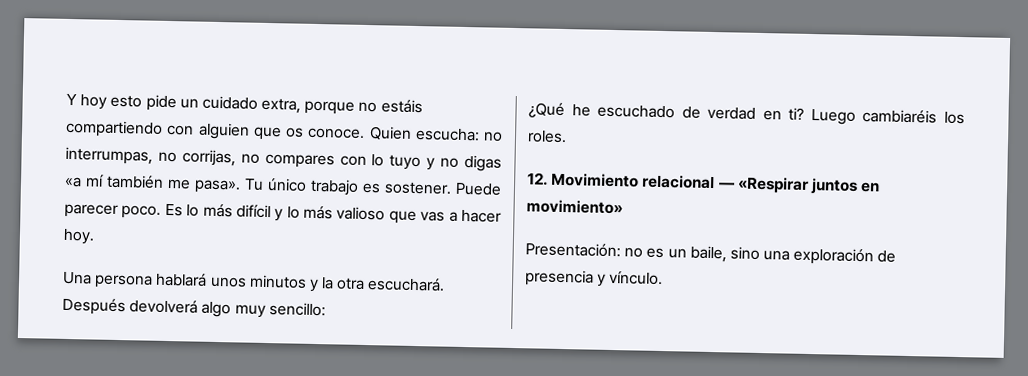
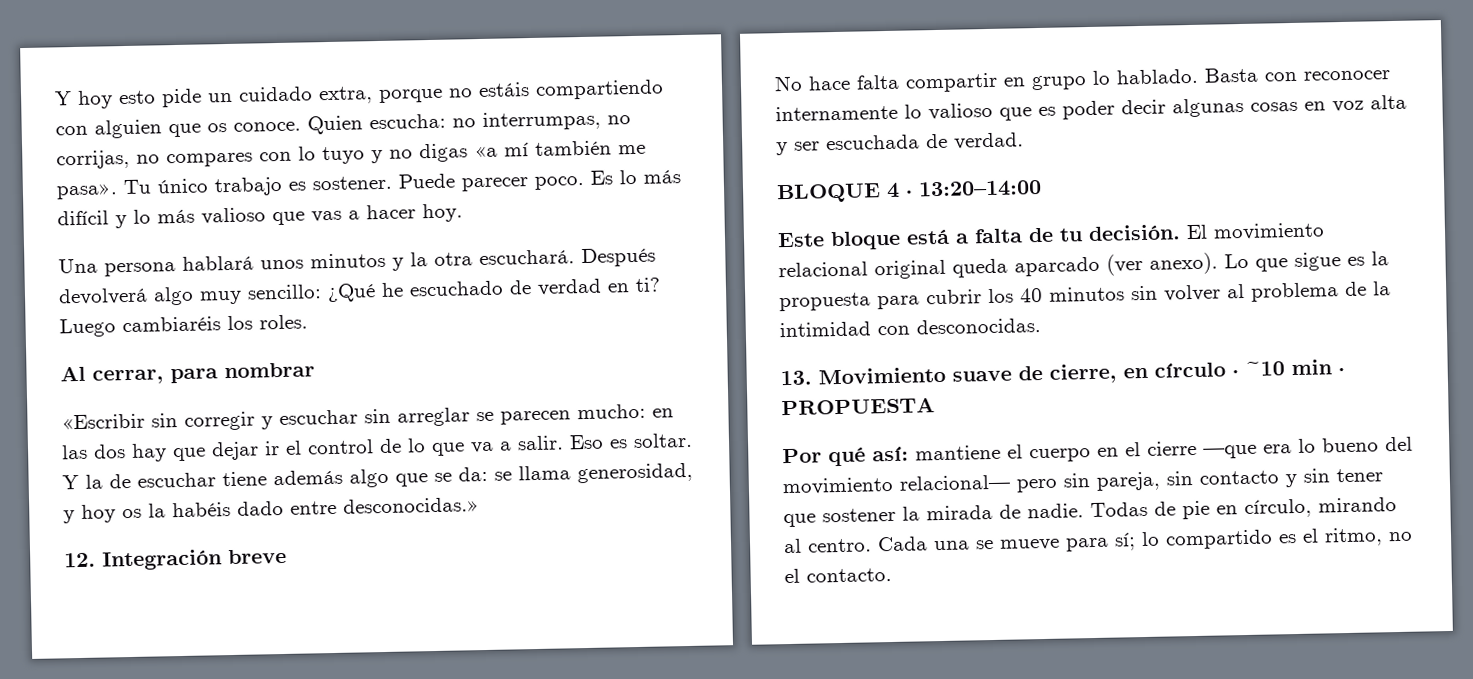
- Después devolverá algo muy sencillo:
- ¿Qué he escuchado de verdad en ti?
+ Después devolverá algo muy sencillo: ¿Qué he escuchado de verdad en ti?
- 12. Movimiento relacional — «Respirar juntos en movimiento»
- Presentación: no es un baile, sino una exploración de presencia y vínculo.
+ Al cerrar, para nombrar
+ «Escribir sin corregir y escuchar sin arreglar se parecen mucho: en las dos hay que dejar ir el control de lo que va a salir. Eso es soltar. Y la de escuchar tiene además algo que se da: se llama generosidad, y hoy os la habéis dado entre desconocidas.»
+ 12. Integración breve
+ No hace falta compartir en grupo lo hablado. Basta con reconocer internamente lo valioso que es poder decir algunas cosas en voz alta y ser escuchada de verdad.
+ BLOQUE 4 · 13:20–14:00
+ Este bloque está a falta de tu decisión. El movimiento relacional original queda aparcado (ver anexo). Lo que sigue es la propuesta para cubrir los 40 minutos sin volver al problema de la intimidad con desconocidas.
+ 13. Movimiento suave de cierre, en círculo · ~10 min · PROPUESTA
+ Por qué así: mantiene el cuerpo en el cierre —que era lo bueno del movimiento relacional— pero sin pareja, sin contacto y sin tener que sostener la mirada de nadie. Todas de pie en círculo, mirando al centro. Cada una se mueve para sí; lo compartido es el ritmo, no el contacto.

